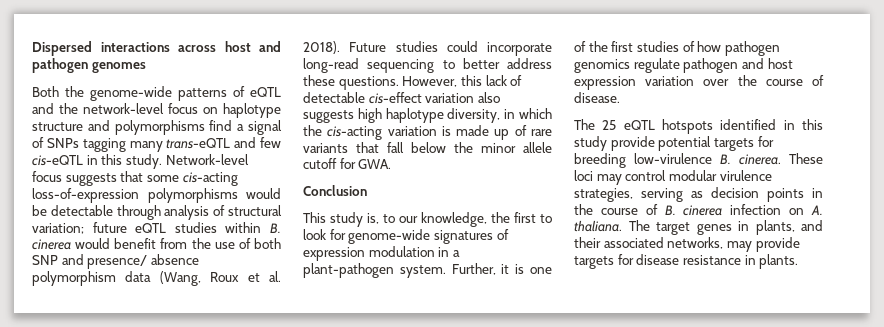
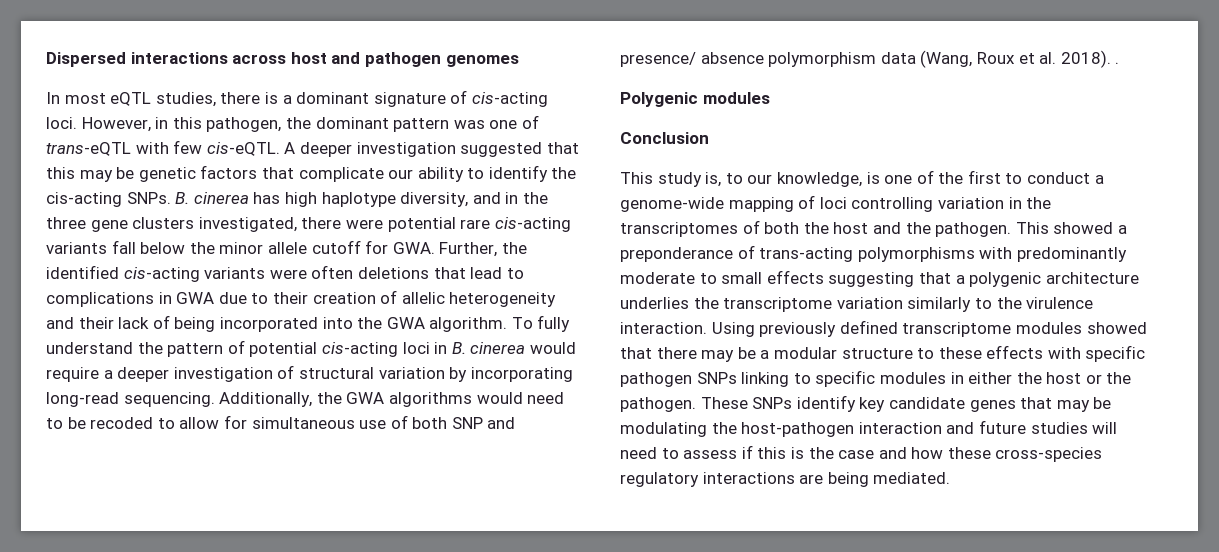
- Both the genome-wide patterns of eQTL and the network-level focus on haplotype structure and polymorphisms find a signal of SNPs tagging many trans-eQTL and few cis-eQTL in this study. Network-level focus suggests that some cis-acting loss-of-expression polymorphisms would be detectable through analysis of structural variation; future eQTL studies within B. cinerea would benefit from the use of both SNP and presence/ absence polymorphism data (Wang, Roux et al. 2018). Future studies could incorporate long-read sequencing to better address these questions. However, this lack of detectable cis-effect variation also suggests high haplotype diversity, in which the cis-acting variation is made up of rare variants that fall below the minor allele cutoff for GWA.
+ In most eQTL studies, there is a dominant signature of cis-acting loci. However, in this pathogen, the dominant pattern was one of trans-eQTL with few cis-eQTL. A deeper investigation suggested that this may be genetic factors that complicate our ability to identify the cis-acting SNPs. B. cinerea has high haplotype diversity, and in the three gene clusters investigated, there were potential rare cis-acting variants fall below the minor allele cutoff for GWA. Further, the identified cis-acting variants were often deletions that lead to complications in GWA due to their creation of allelic heterogeneity and their lack of being incorporated into the GWA algorithm. To fully understand the pattern of potential cis-acting loci in B. cinerea would require a deeper investigation of structural variation by incorporating long-read sequencing. Additionally, the GWA algorithms would need to be recoded to allow for simultaneous use of both SNP and presence/ absence polymorphism data (Wang, Roux et al. 2018). .
+ Polygenic modules
- This study is, to our knowledge, the first to look for genome-wide signatures of expression modulation in a plant-pathogen system. Further, it is one of the first studies of how pathogen genomics regulate pathogen and host expression variation over the course of disease.
- The 25 eQTL hotspots identified in this study provide potential targets for breeding low-virulence B. cinerea. These loci may control modular virulence strategies, serving as decision points in the course of B. cinerea infection on A. thaliana. The target genes in plants, and their associated networks, may provide targets for disease resistance in plants.
+ This study is, to our knowledge, is one of the first to conduct a genome-wide mapping of loci controlling variation in the transcriptomes of both the host and the pathogen. This showed a preponderance of trans-acting polymorphisms with predominantly moderate to small effects suggesting that a polygenic architecture underlies the transcriptome variation similarly to the virulence interaction. Using previously defined transcriptome modules showed that there may be a modular structure to these effects with specific pathogen SNPs linking to specific modules in either the host or the pathogen. These SNPs identify key candidate genes that may be modulating the host-pathogen interaction and future studies will need to assess if this is the case and how these cross-species regulatory interactions are being mediated.

